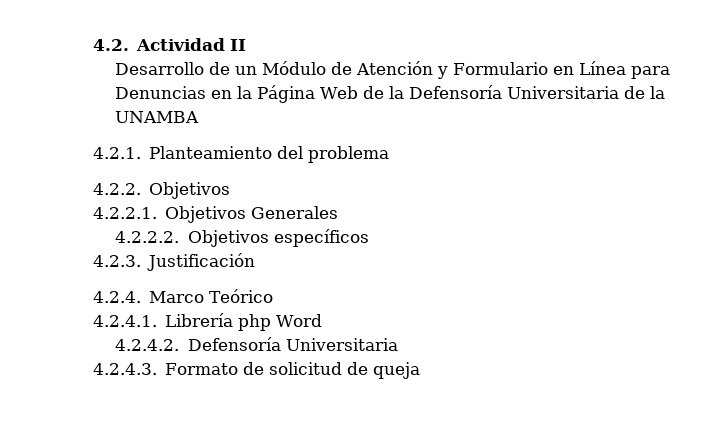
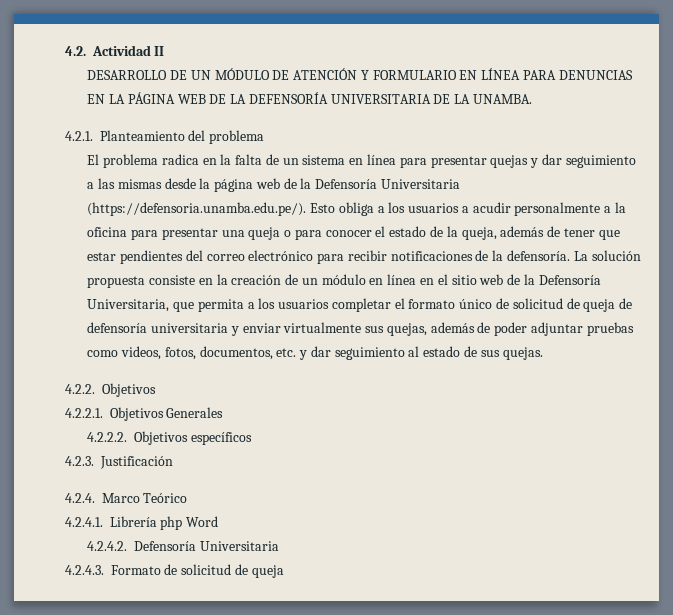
- Desarrollo de un Módulo de Atención y Formulario en Línea para Denuncias en la Página Web de la Defensoría Universitaria de la UNAMBA
+ DESARROLLO DE UN MÓDULO DE ATENCIÓN Y FORMULARIO EN LÍNEA PARA DENUNCIAS EN LA PÁGINA WEB DE LA DEFENSORÍA UNIVERSITARIA DE LA UNAMBA.
  4.2.1. Planteamiento del problema
+ El problema radica en la falta de un sistema en línea para presentar quejas y dar seguimiento a las mismas desde la página web de la Defensoría Universitaria (https://defensoria.unamba.edu.pe/). Esto obliga a los usuarios a acudir personalmente a la oficina para presentar una queja o para conocer el estado de la queja, además de tener que estar pendientes del correo electrónico para recibir notificaciones de la defensoría. La solución propuesta consiste en la creación de un módulo en línea en el sitio web de la Defensoría Universitaria, que permita a los usuarios completar el formato único de solicitud de queja de defensoría universitaria y enviar virtualmente sus quejas, además de poder adjuntar pruebas como videos, fotos, documentos, etc. y dar seguimiento al estado de sus quejas.

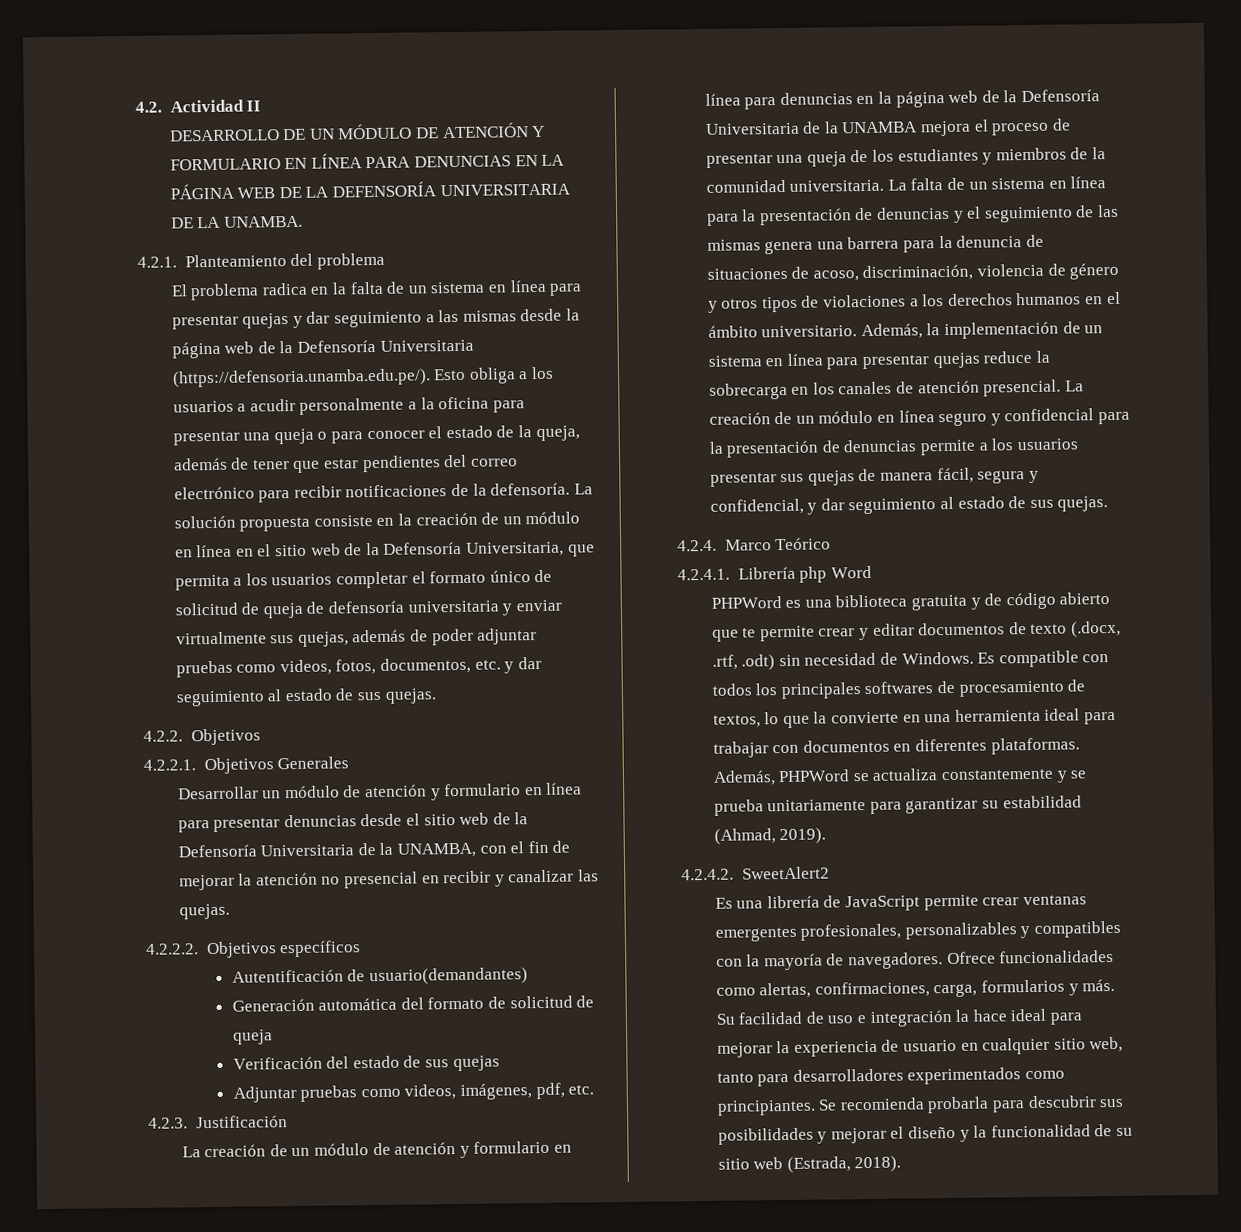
+ Desarrollar un módulo de atención y formulario en línea para presentar denuncias desde el sitio web de la Defensoría Universitaria de la UNAMBA, con el fin de mejorar la atención no presencial en recibir y canalizar las quejas.
  4.2.2.2. Objetivos específicos
+ Autentificación de usuario(demandantes)
+ Generación automática del formato de solicitud de queja
+ Verificación del estado de sus quejas
+ Adjuntar pruebas como videos, imágenes, pdf, etc.
  4.2.3. Justificación
+ La creación de un módulo de atención y formulario en línea para denuncias en la página web de la Defensoría Universitaria de la UNAMBA mejora el proceso de presentar una queja de los estudiantes y miembros de la comunidad universitaria. La falta de un sistema en línea para la presentación de denuncias y el seguimiento de las mismas genera una barrera para la denuncia de situaciones de acoso, discriminación, violencia de género y otros tipos de violaciones a los derechos humanos en el ámbito universitario. Además, la implementación de un sistema en línea para presentar quejas reduce la sobrecarga en los canales de atención presencial. La creación de un módulo en línea seguro y confidencial para la presentación de denuncias permite a los usuarios presentar sus quejas de manera fácil, segura y confidencial, y dar seguimiento al estado de sus quejas.
- 4.2.4.2. Defensoría Universitaria
- 4.2.4.3. Formato de solicitud de queja
+ PHPWord es una biblioteca gratuita y de código abierto que te permite crear y editar documentos de texto (.docx, .rtf, .odt) sin necesidad de Windows. Es compatible con todos los principales softwares de procesamiento de textos, lo que la convierte en una herramienta ideal para trabajar con documentos en diferentes plataformas. Además, PHPWord se actualiza constantemente y se prueba unitariamente para garantizar su estabilidad (Ahmad, 2019).
+ 4.2.4.2. SweetAlert2
+ Es una librería de JavaScript permite crear ventanas emergentes profesionales, personalizables y compatibles con la mayoría de navegadores. Ofrece funcionalidades como alertas, confirmaciones, carga, formularios y más. Su facilidad de uso e integración la hace ideal para mejorar la experiencia de usuario en cualquier sitio web, tanto para desarrolladores experimentados como principiantes. Se recomienda probarla para descubrir sus posibilidades y mejorar el diseño y la funcionalidad de su sitio web (Estrada, 2018).

